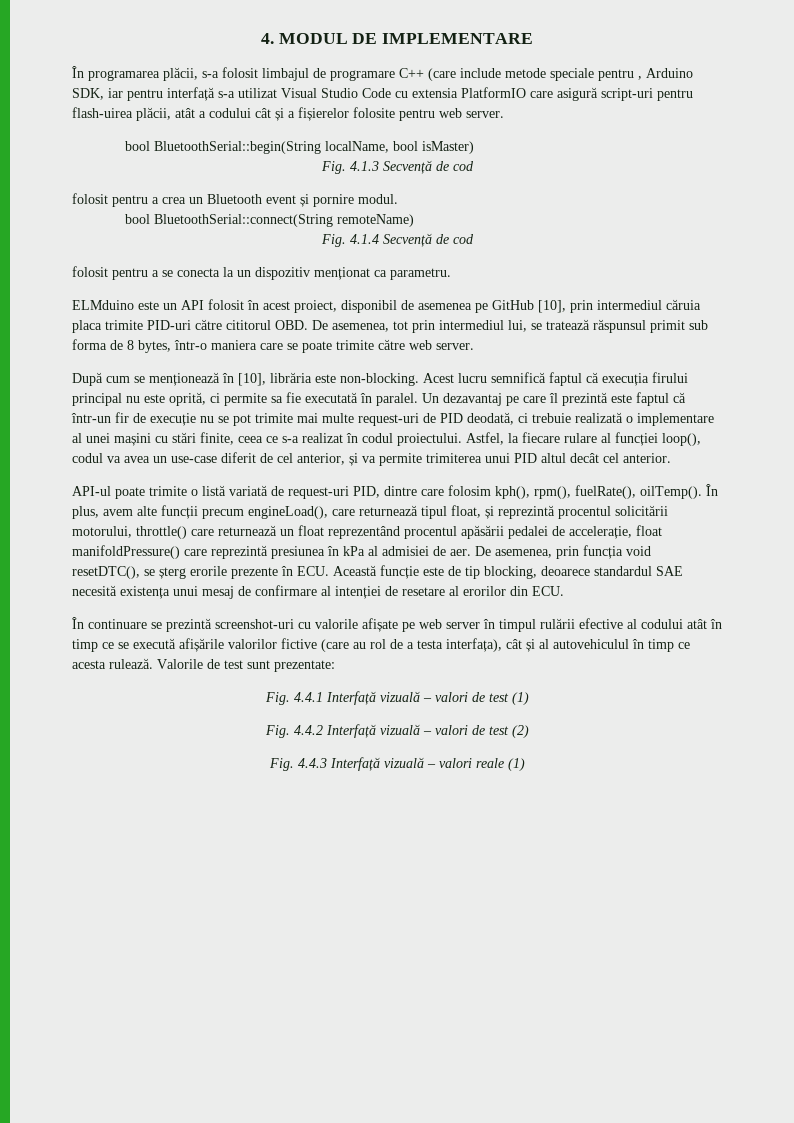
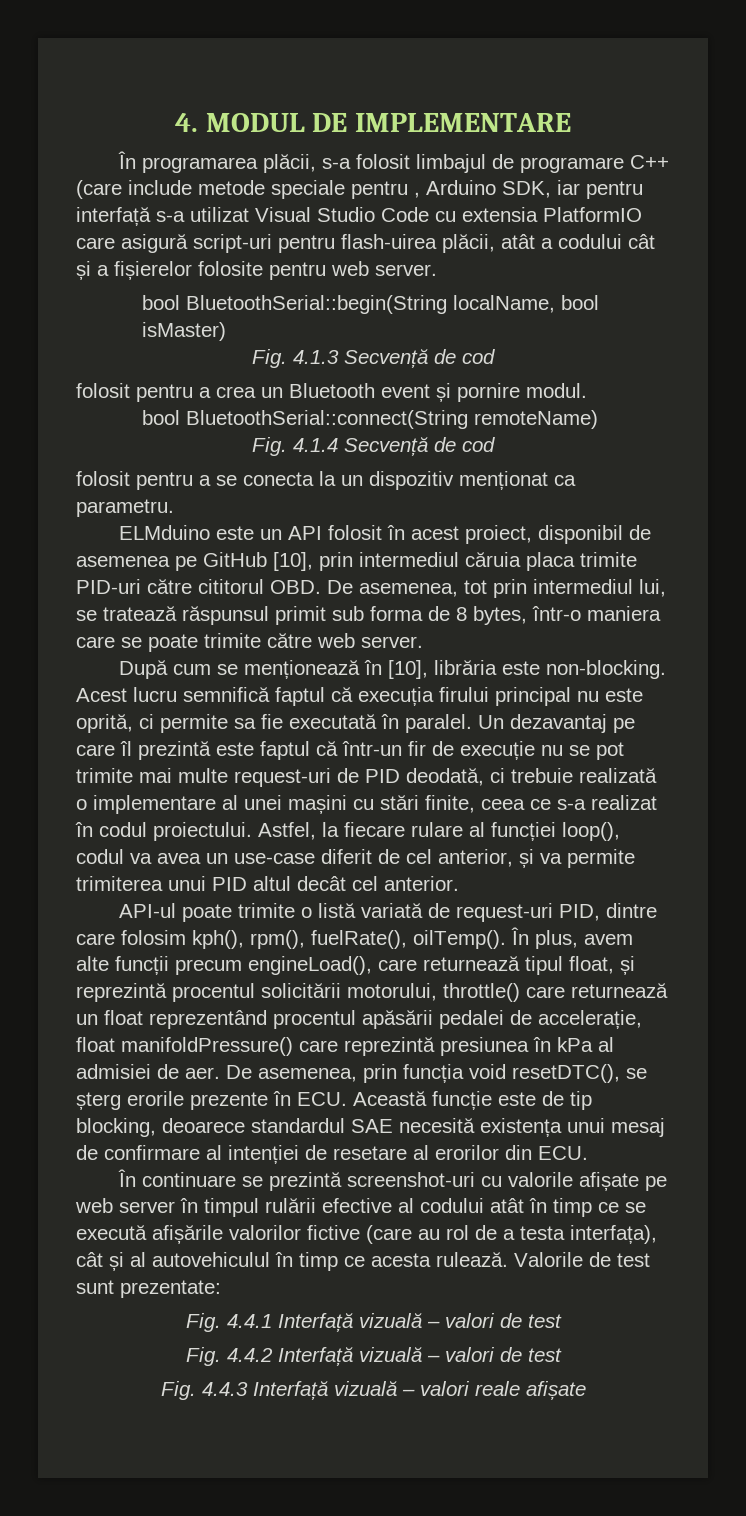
- Fig. 4.4.1 Interfață vizuală – valori de test (1)
+ Fig. 4.4.1 Interfață vizuală – valori de test
- Fig. 4.4.2 Interfață vizuală – valori de test (2)
+ Fig. 4.4.2 Interfață vizuală – valori de test
- Fig. 4.4.3 Interfață vizuală – valori reale (1)
+ Fig. 4.4.3 Interfață vizuală – valori reale afișate

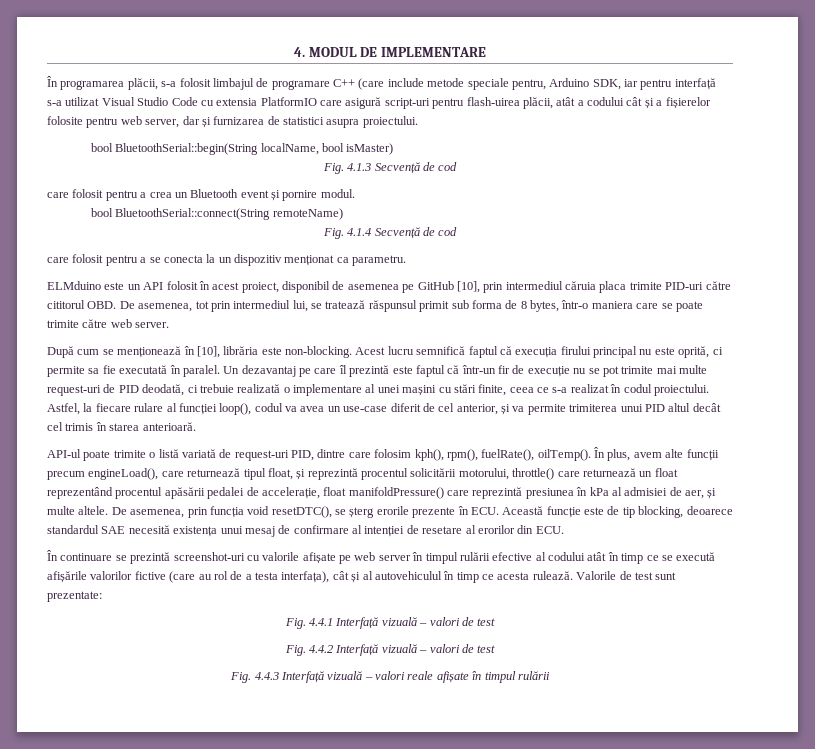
- În programarea plăcii, s-a folosit limbajul de programare C++ (care include metode speciale pentru , Arduino SDK, iar pentru interfață s-a utilizat Visual Studio Code cu extensia PlatformIO care asigură script-uri pentru flash-uirea plăcii, atât a codului cât și a fișierelor folosite pentru web server.
+ În programarea plăcii, s-a folosit limbajul de programare C++ (care include metode speciale pentru, Arduino SDK, iar pentru interfață s-a utilizat Visual Studio Code cu extensia PlatformIO care asigură script-uri pentru flash-uirea plăcii, atât a codului cât și a fișierelor folosite pentru web server, dar și furnizarea de statistici asupra proiectului.
- folosit pentru a crea un Bluetooth event și pornire modul.
+ care folosit pentru a crea un Bluetooth event și pornire modul.
- folosit pentru a se conecta la un dispozitiv menționat ca parametru.
+ care folosit pentru a se conecta la un dispozitiv menționat ca parametru.
- Astfel, la fiecare rulare al funcției loop(), codul va avea un use-case diferit de cel anterior, și va permite trimiterea unui PID altul decât cel anterior.
+ Astfel, la fiecare rulare al funcției loop(), codul va avea un use-case diferit de cel anterior, și va permite trimiterea unui PID altul decât cel trimis în starea anterioară.
- În plus, avem alte funcții precum engineLoad(), care returnează tipul float, și reprezintă procentul solicitării motorului, throttle() care returnează un float reprezentând procentul apăsării pedalei de accelerație, float manifoldPressure() care reprezintă presiunea în kPa al admisiei de aer.
+ În plus, avem alte funcții precum engineLoad(), care returnează tipul float, și reprezintă procentul solicitării motorului, throttle() care returnează un float reprezentând procentul apăsării pedalei de accelerație, float manifoldPressure() care reprezintă presiunea în kPa al admisiei de aer, și multe altele.
- Fig. 4.4.3 Interfață vizuală – valori reale afișate
+ Fig. 4.4.3 Interfață vizuală – valori reale afișate în timpul rulării

